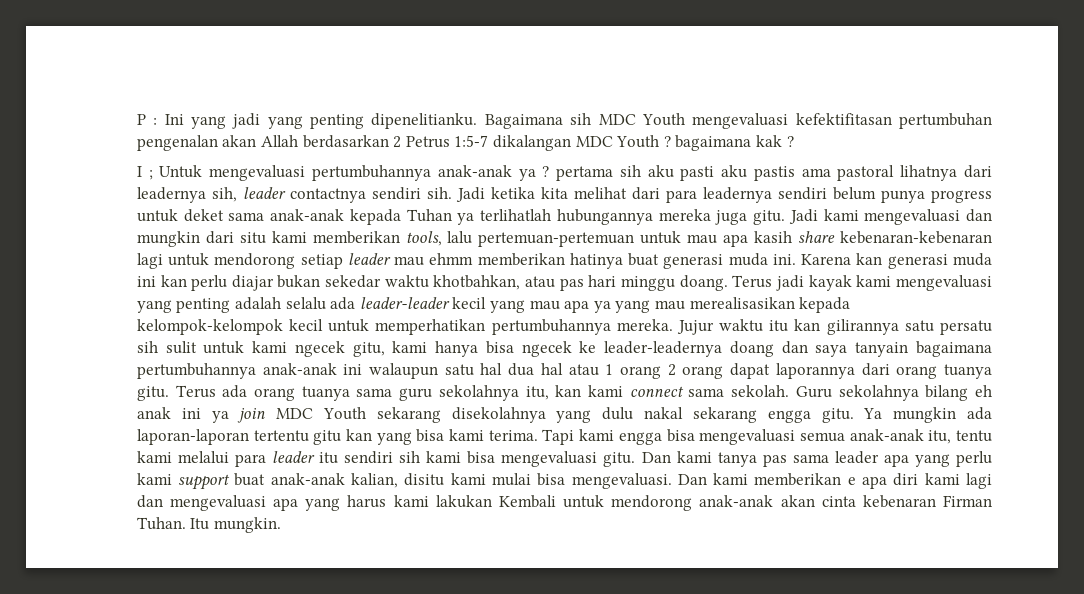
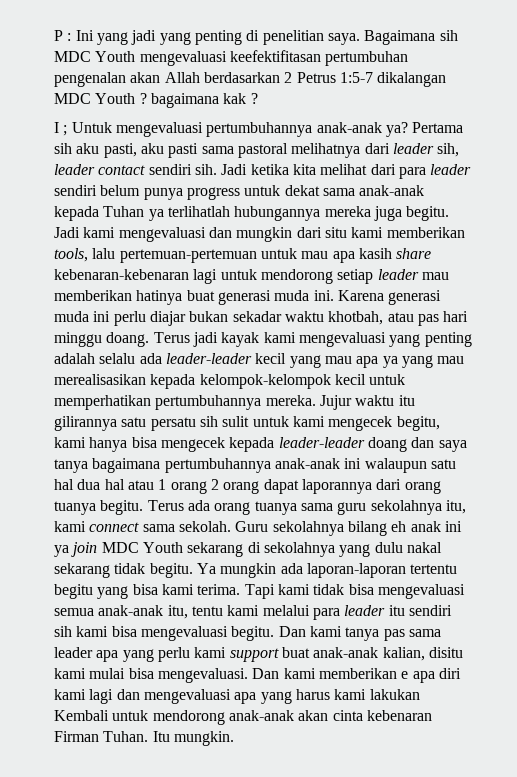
- P : Ini yang jadi yang penting dipenelitianku.
+ P : Ini yang jadi yang penting di penelitian saya.
- Bagaimana sih MDC Youth mengevaluasi kefektifitasan pertumbuhan pengenalan akan Allah berdasarkan 2 Petrus 1:5-7 dikalangan MDC Youth ? bagaimana kak ?
+ Bagaimana sih MDC Youth mengevaluasi keefektifitasan pertumbuhan pengenalan akan Allah berdasarkan 2 Petrus 1:5-7 dikalangan MDC Youth ? bagaimana kak ?
- I ; Untuk mengevaluasi pertumbuhannya anak-anak ya ? pertama sih aku pasti aku pastis ama pastoral lihatnya dari leadernya sih, leader contactnya sendiri sih.
+ I ; Untuk mengevaluasi pertumbuhannya anak-anak ya? Pertama sih aku pasti, aku pasti sama pastoral melihatnya dari leader sih, leader contact sendiri sih.
- Jadi ketika kita melihat dari para leadernya sendiri belum punya progress untuk deket sama anak-anak kepada Tuhan ya terlihatlah hubungannya mereka juga gitu.
+ Jadi ketika kita melihat dari para leader sendiri belum punya progress untuk dekat sama anak-anak kepada Tuhan ya terlihatlah hubungannya mereka juga begitu.
- Jadi kami mengevaluasi dan mungkin dari situ kami memberikan tools, lalu pertemuan-pertemuan untuk mau apa kasih share kebenaran-kebenaran lagi untuk mendorong setiap leader mau ehmm memberikan hatinya buat generasi muda ini.
+ Jadi kami mengevaluasi dan mungkin dari situ kami memberikan tools, lalu pertemuan-pertemuan untuk mau apa kasih share kebenaran-kebenaran lagi untuk mendorong setiap leader mau memberikan hatinya buat generasi muda ini.
- Karena kan generasi muda ini kan perlu diajar bukan sekedar waktu khotbahkan, atau pas hari minggu doang.
+ Karena generasi muda ini perlu diajar bukan sekadar waktu khotbah, atau pas hari minggu doang.
- Jujur waktu itu kan gilirannya satu persatu sih sulit untuk kami ngecek gitu, kami hanya bisa ngecek ke leader-leadernya doang dan saya tanyain bagaimana pertumbuhannya anak-anak ini walaupun satu hal dua hal atau 1 orang 2 orang dapat laporannya dari orang tuanya gitu.
+ Jujur waktu itu gilirannya satu persatu sih sulit untuk kami mengecek begitu, kami hanya bisa mengecek kepada leader-leader doang dan saya tanya bagaimana pertumbuhannya anak-anak ini walaupun satu hal dua hal atau 1 orang 2 orang dapat laporannya dari orang tuanya begitu.
- Terus ada orang tuanya sama guru sekolahnya itu, kan kami connect sama sekolah.
+ Terus ada orang tuanya sama guru sekolahnya itu, kami connect sama sekolah.
- Guru sekolahnya bilang eh anak ini ya join MDC Youth sekarang disekolahnya yang dulu nakal sekarang engga gitu.
+ Guru sekolahnya bilang eh anak ini ya join MDC Youth sekarang di sekolahnya yang dulu nakal sekarang tidak begitu.
- Ya mungkin ada laporan-laporan tertentu gitu kan yang bisa kami terima.
+ Ya mungkin ada laporan-laporan tertentu begitu yang bisa kami terima.
- Tapi kami engga bisa mengevaluasi semua anak-anak itu, tentu kami melalui para leader itu sendiri sih kami bisa mengevaluasi gitu.
+ Tapi kami tidak bisa mengevaluasi semua anak-anak itu, tentu kami melalui para leader itu sendiri sih kami bisa mengevaluasi begitu.

